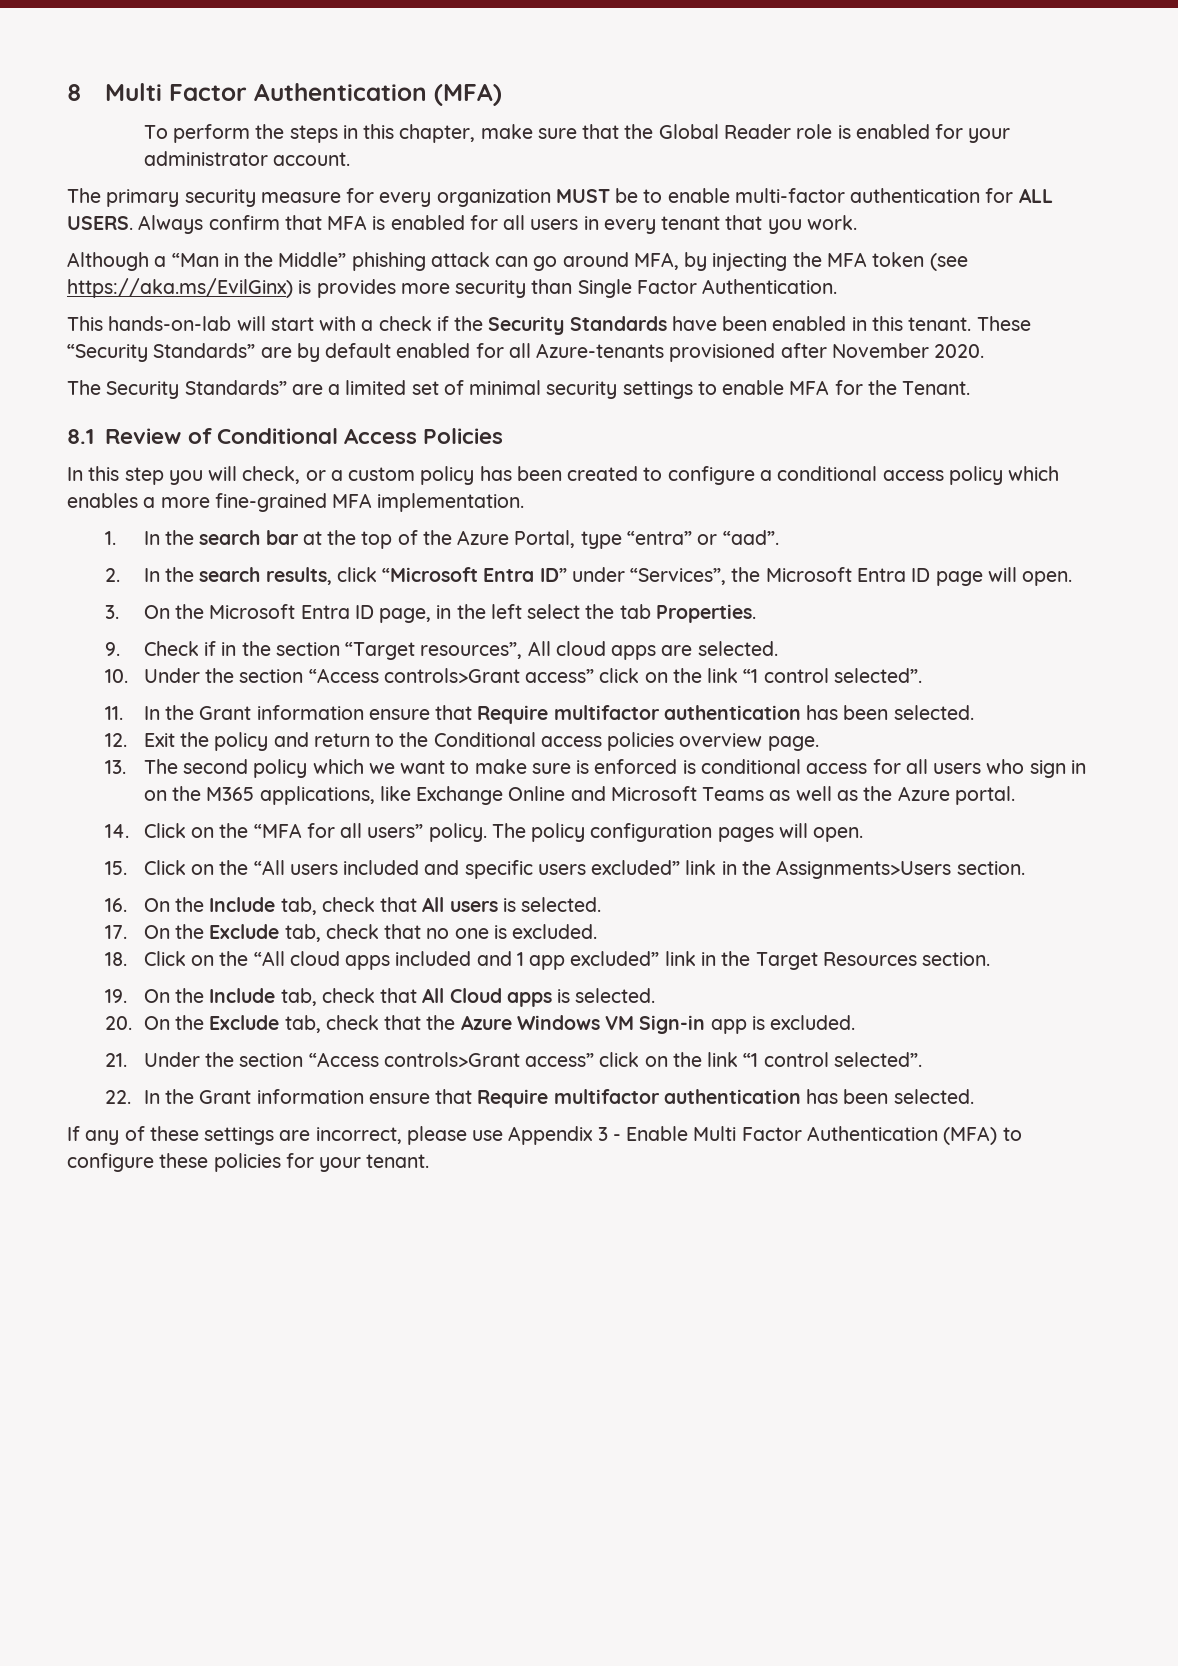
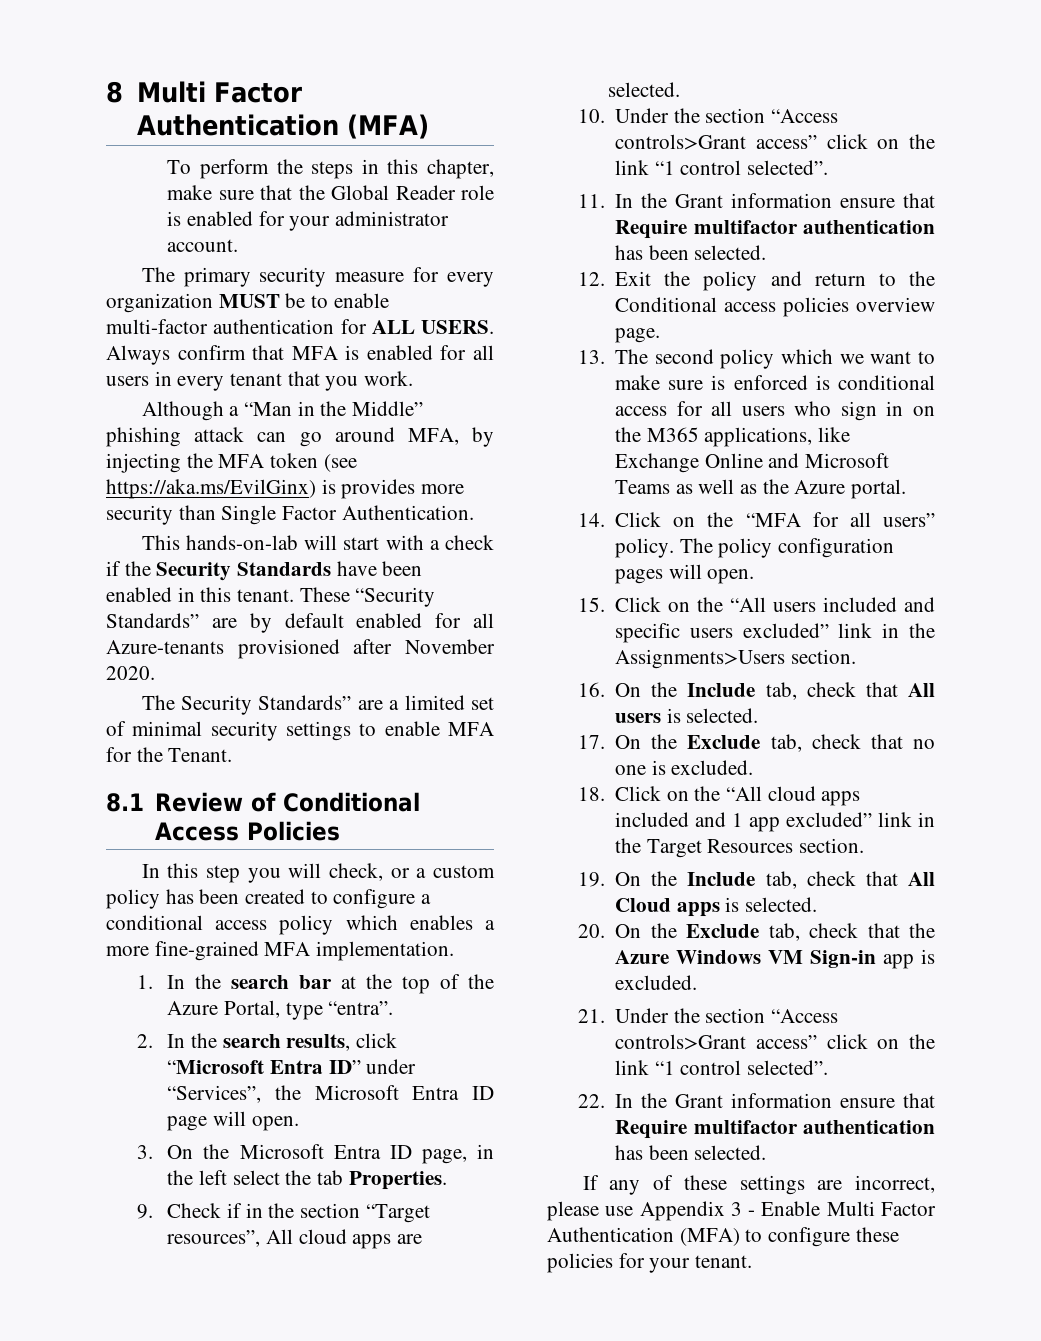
- 1. In the search bar at the top of the Azure Portal, type “entra” or “aad”.
+ 1. In the search bar at the top of the Azure Portal, type “entra”.

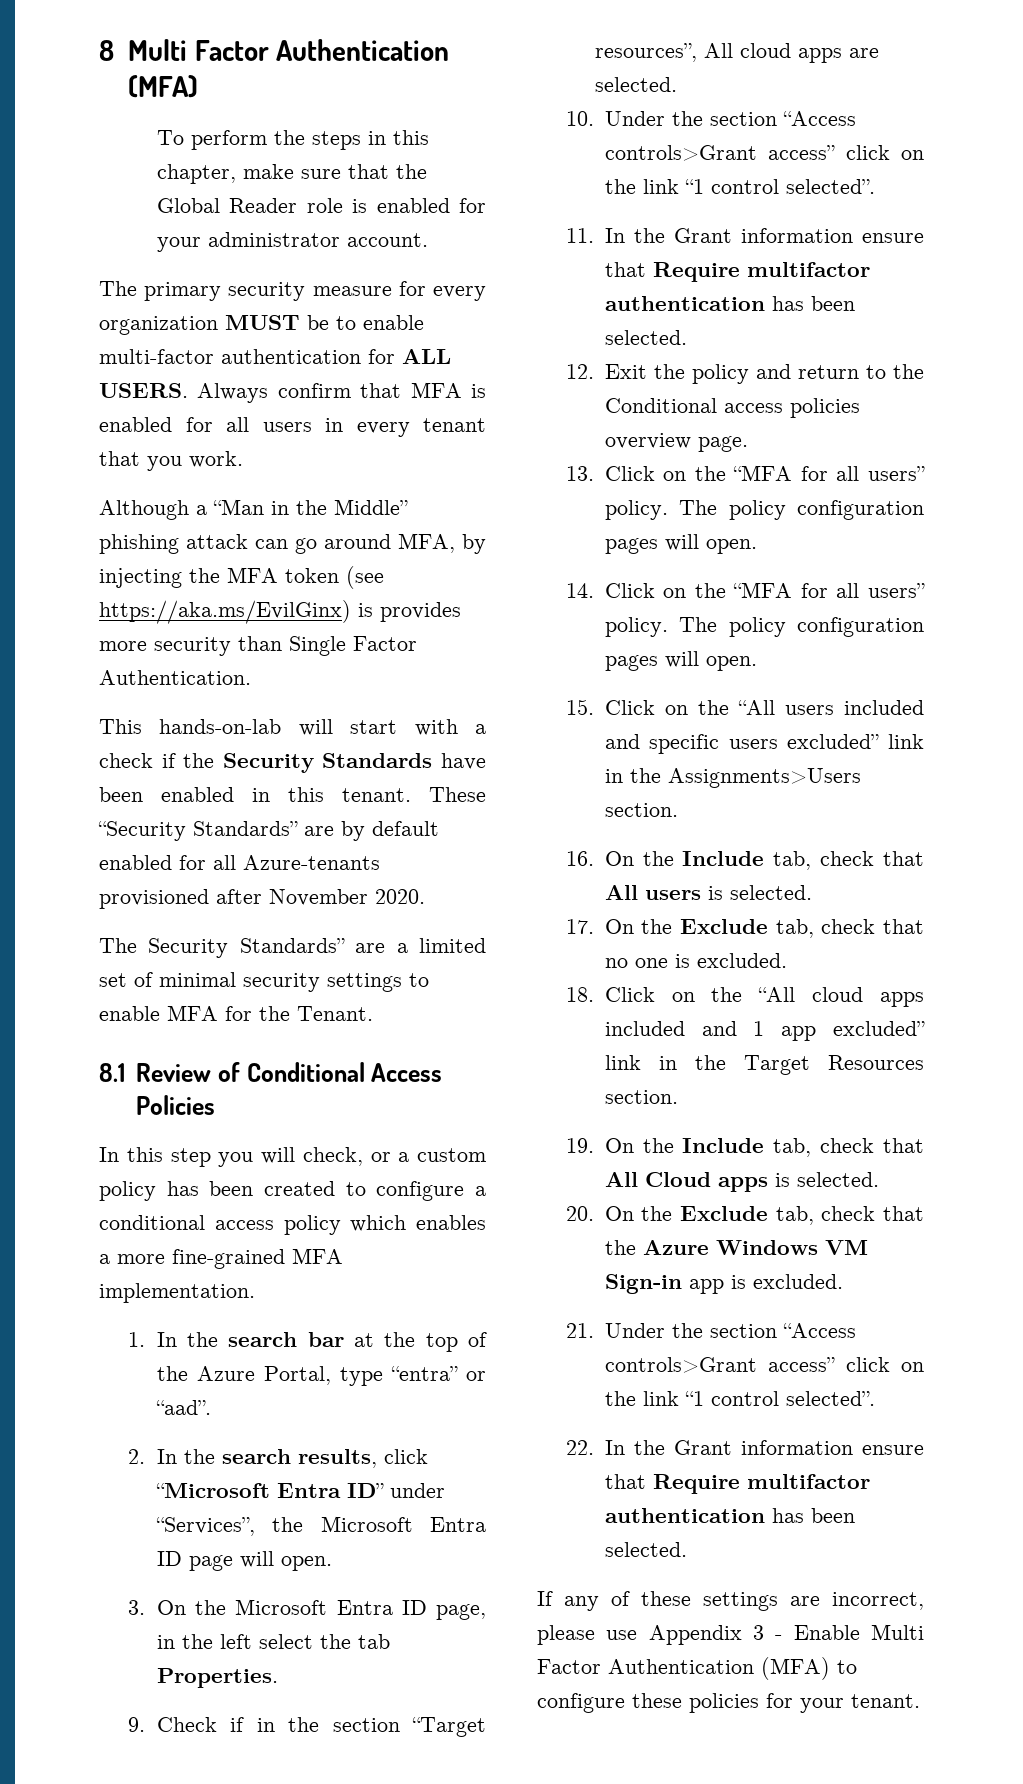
- 1. In the search bar at the top of the Azure Portal, type “entra”.
+ 1. In the search bar at the top of the Azure Portal, type “entra” or “aad”.
- 13. The second policy which we want to make sure is enforced is conditional access for all users who sign in on the M365 applications, like Exchange Online and Microsoft Teams as well as the Azure portal.
+ 13. Click on the “MFA for all users” policy. The policy configuration pages will open.

